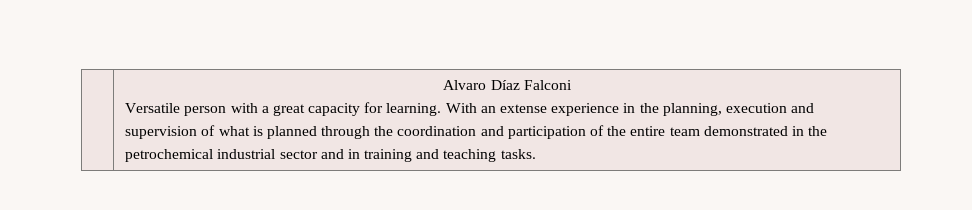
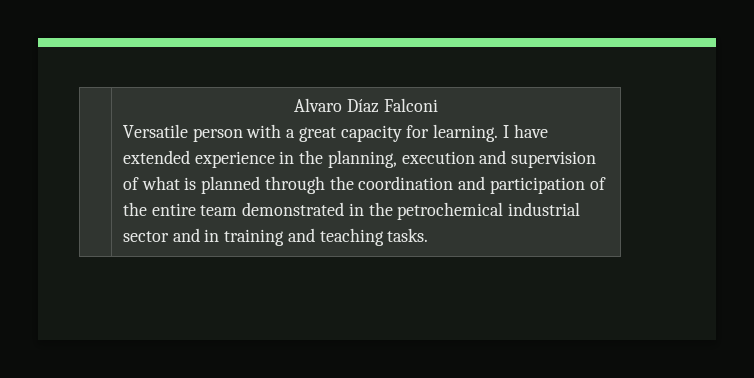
- With an extense experience in the planning, execution and supervision of what is planned through the coordination and participation of the entire team demonstrated in the petrochemical industrial sector and in training and teaching tasks.
+ I have extended experience in the planning, execution and supervision of what is planned through the coordination and participation of the entire team demonstrated in the petrochemical industrial sector and in training and teaching tasks.

